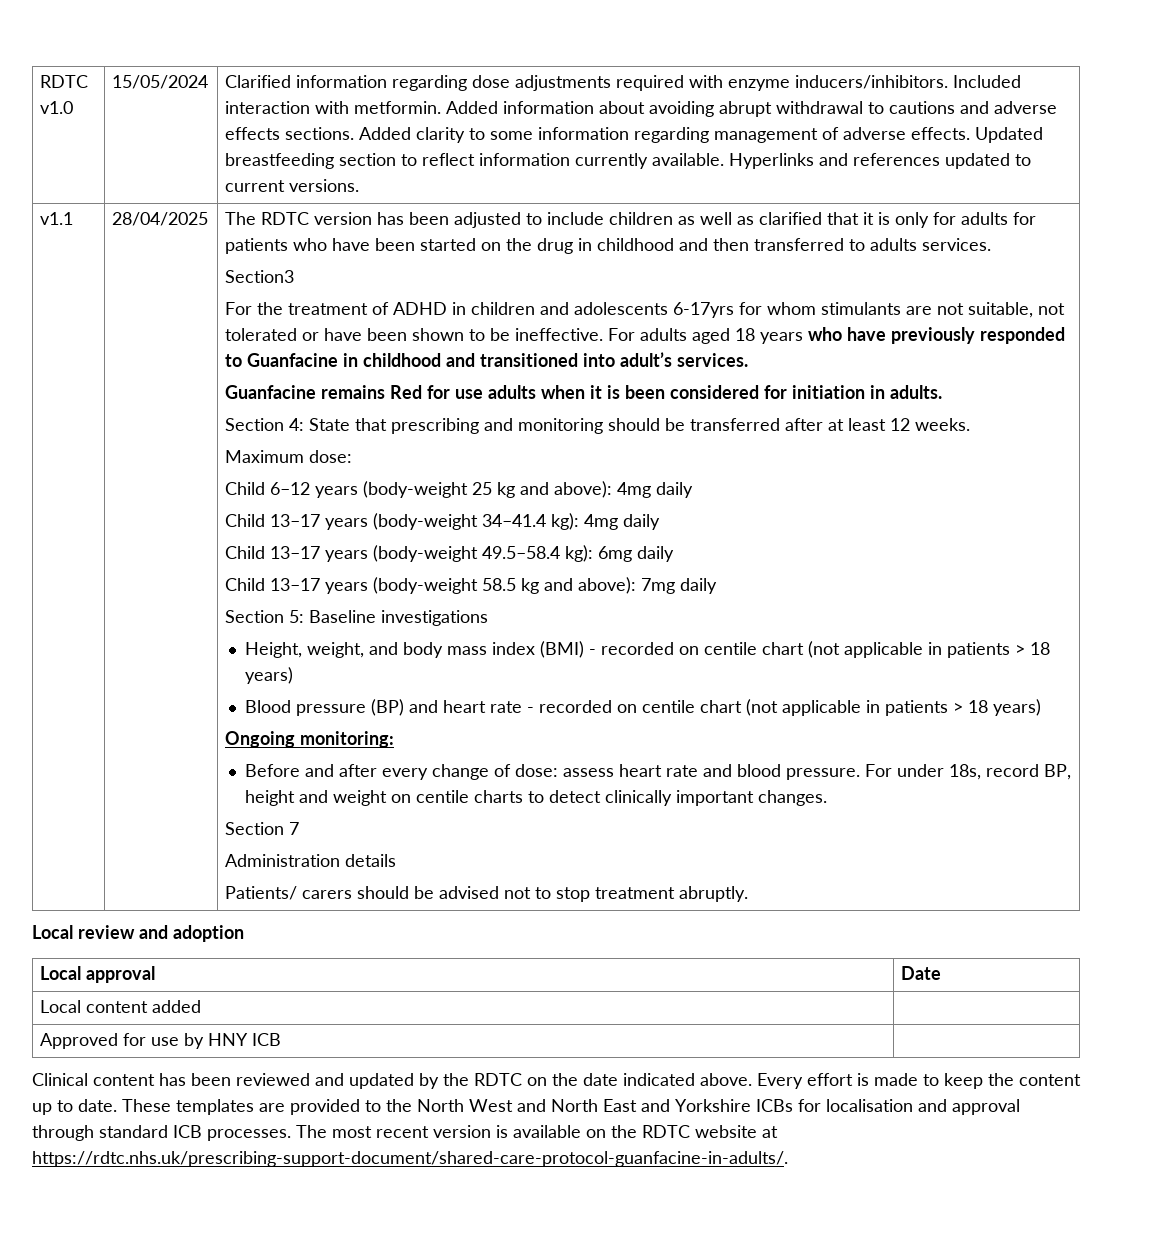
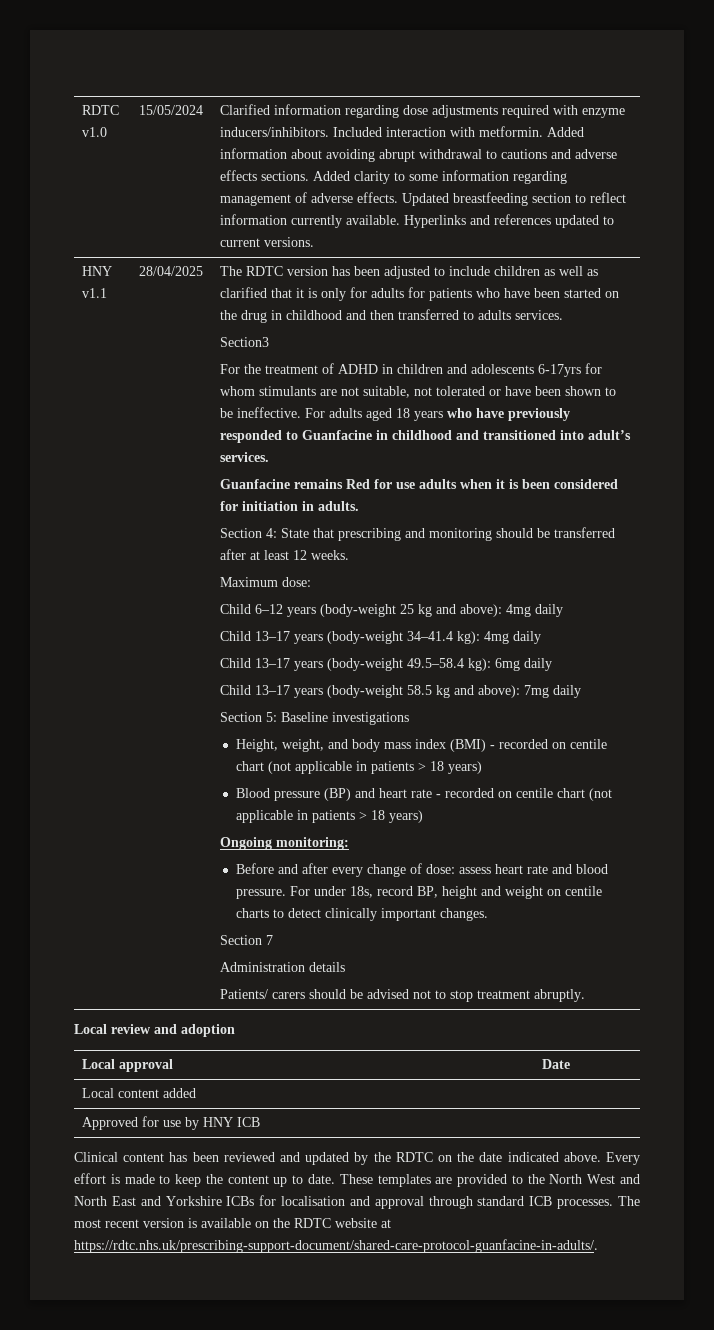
- v1.1
+ HNY v1.1

